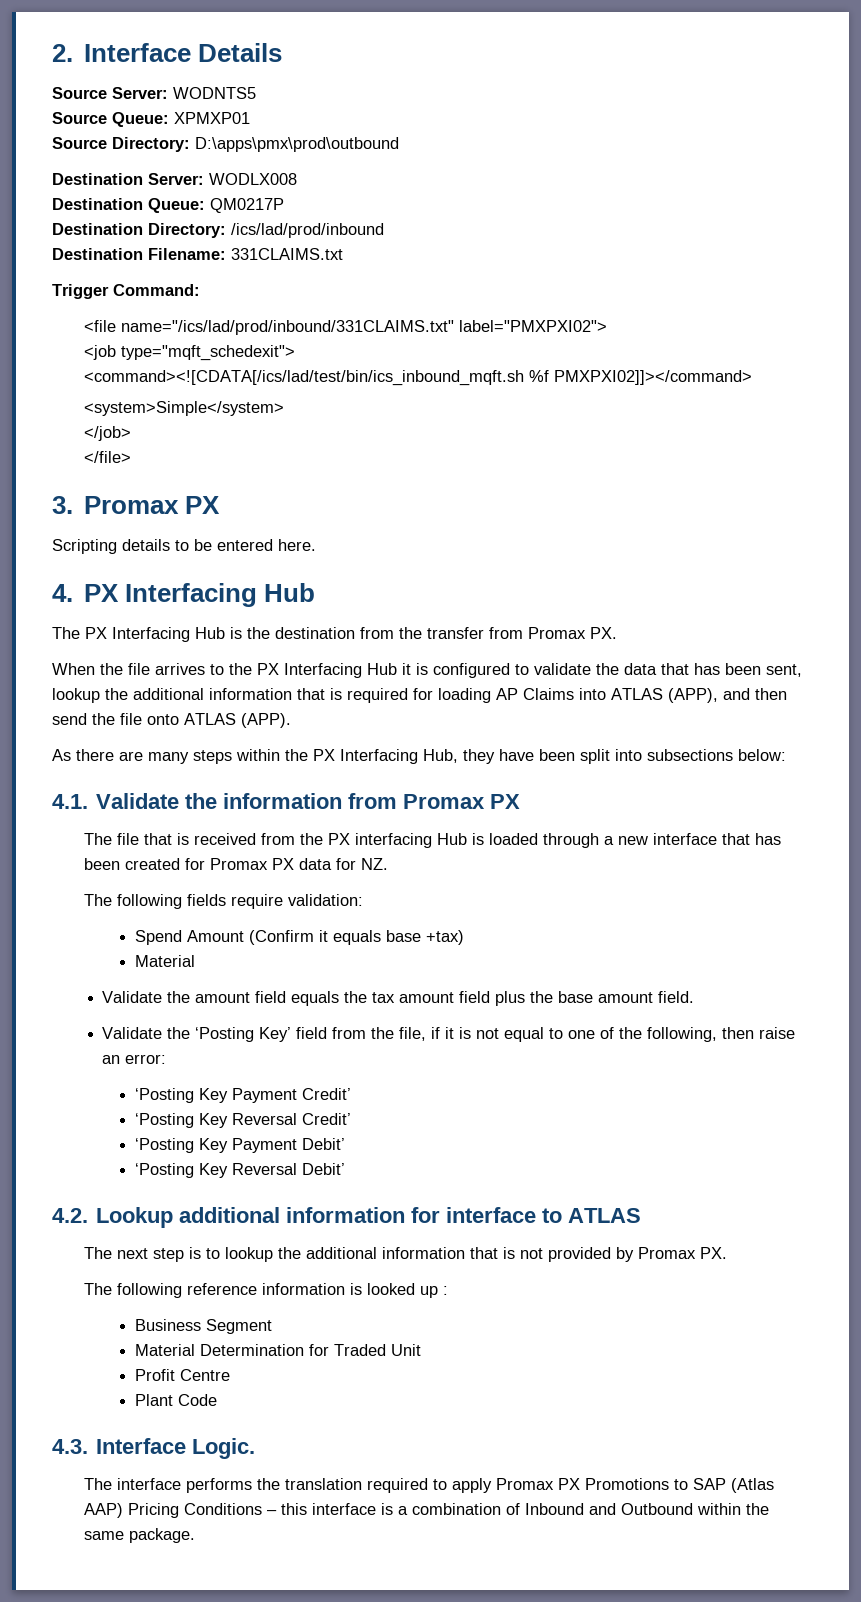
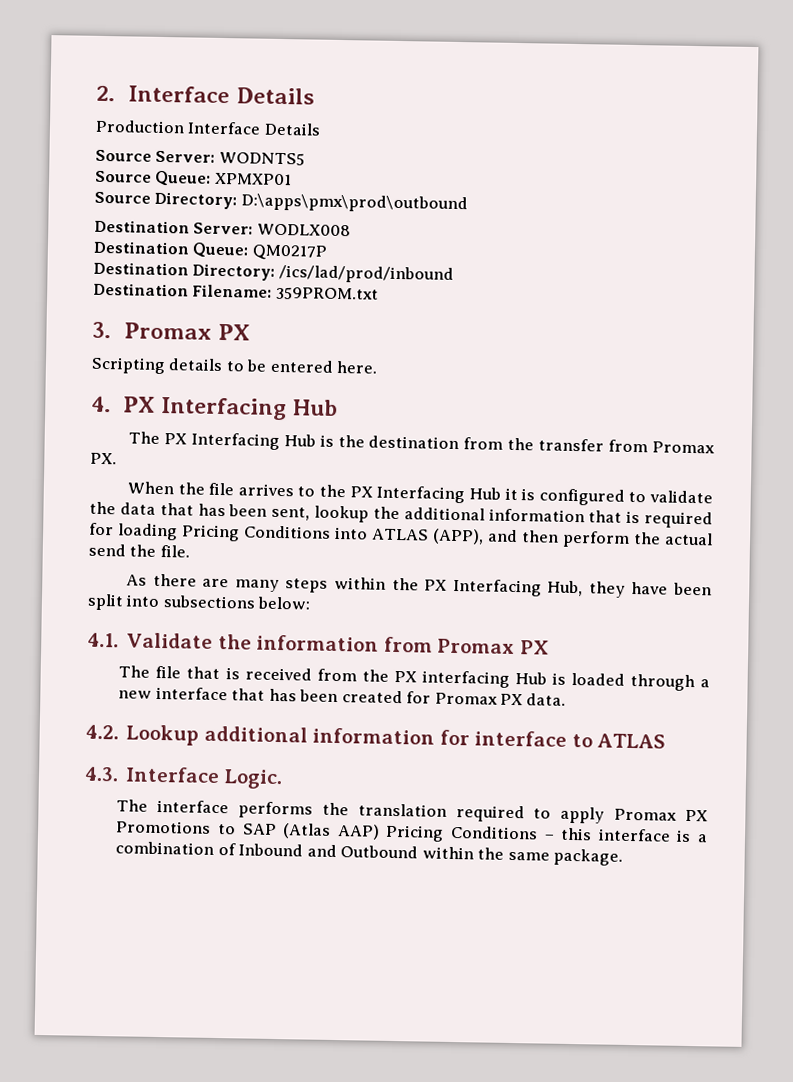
+ Production Interface Details
- Destination Filename: 331CLAIMS.txt
- Trigger Command:
- <file name="/ics/lad/prod/inbound/331CLAIMS.txt" label="PMXPXI02">
- <job type="mqft_schedexit">
- <command><![CDATA[/ics/lad/test/bin/ics_inbound_mqft.sh %f PMXPXI02]]></command>
- <system>Simple</system>
- </job>
- </file>
+ Destination Filename: 359PROM.txt
- When the file arrives to the PX Interfacing Hub it is configured to validate the data that has been sent, lookup the additional information that is required for loading AP Claims into ATLAS (APP), and then send the file onto ATLAS (APP).
+ When the file arrives to the PX Interfacing Hub it is configured to validate the data that has been sent, lookup the additional information that is required for loading Pricing Conditions into ATLAS (APP), and then perform the actual send the file.
- The file that is received from the PX interfacing Hub is loaded through a new interface that has been created for Promax PX data for NZ.
- The following fields require validation:
- Spend Amount (Confirm it equals base +tax)
- Material
- Validate the amount field equals the tax amount field plus the base amount field.
- Validate the ‘Posting Key’ field from the file, if it is not equal to one of the following, then raise an error:
- ‘Posting Key Payment Credit’
- ‘Posting Key Reversal Credit’
- ‘Posting Key Payment Debit’
- ‘Posting Key Reversal Debit’
+ The file that is received from the PX interfacing Hub is loaded through a new interface that has been created for Promax PX data.
- The next step is to lookup the additional information that is not provided by Promax PX.
- The following reference information is looked up :
- Business Segment
- Material Determination for Traded Unit
- Profit Centre
- Plant Code

